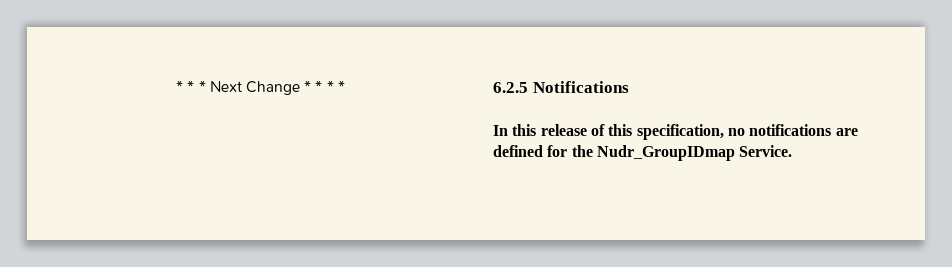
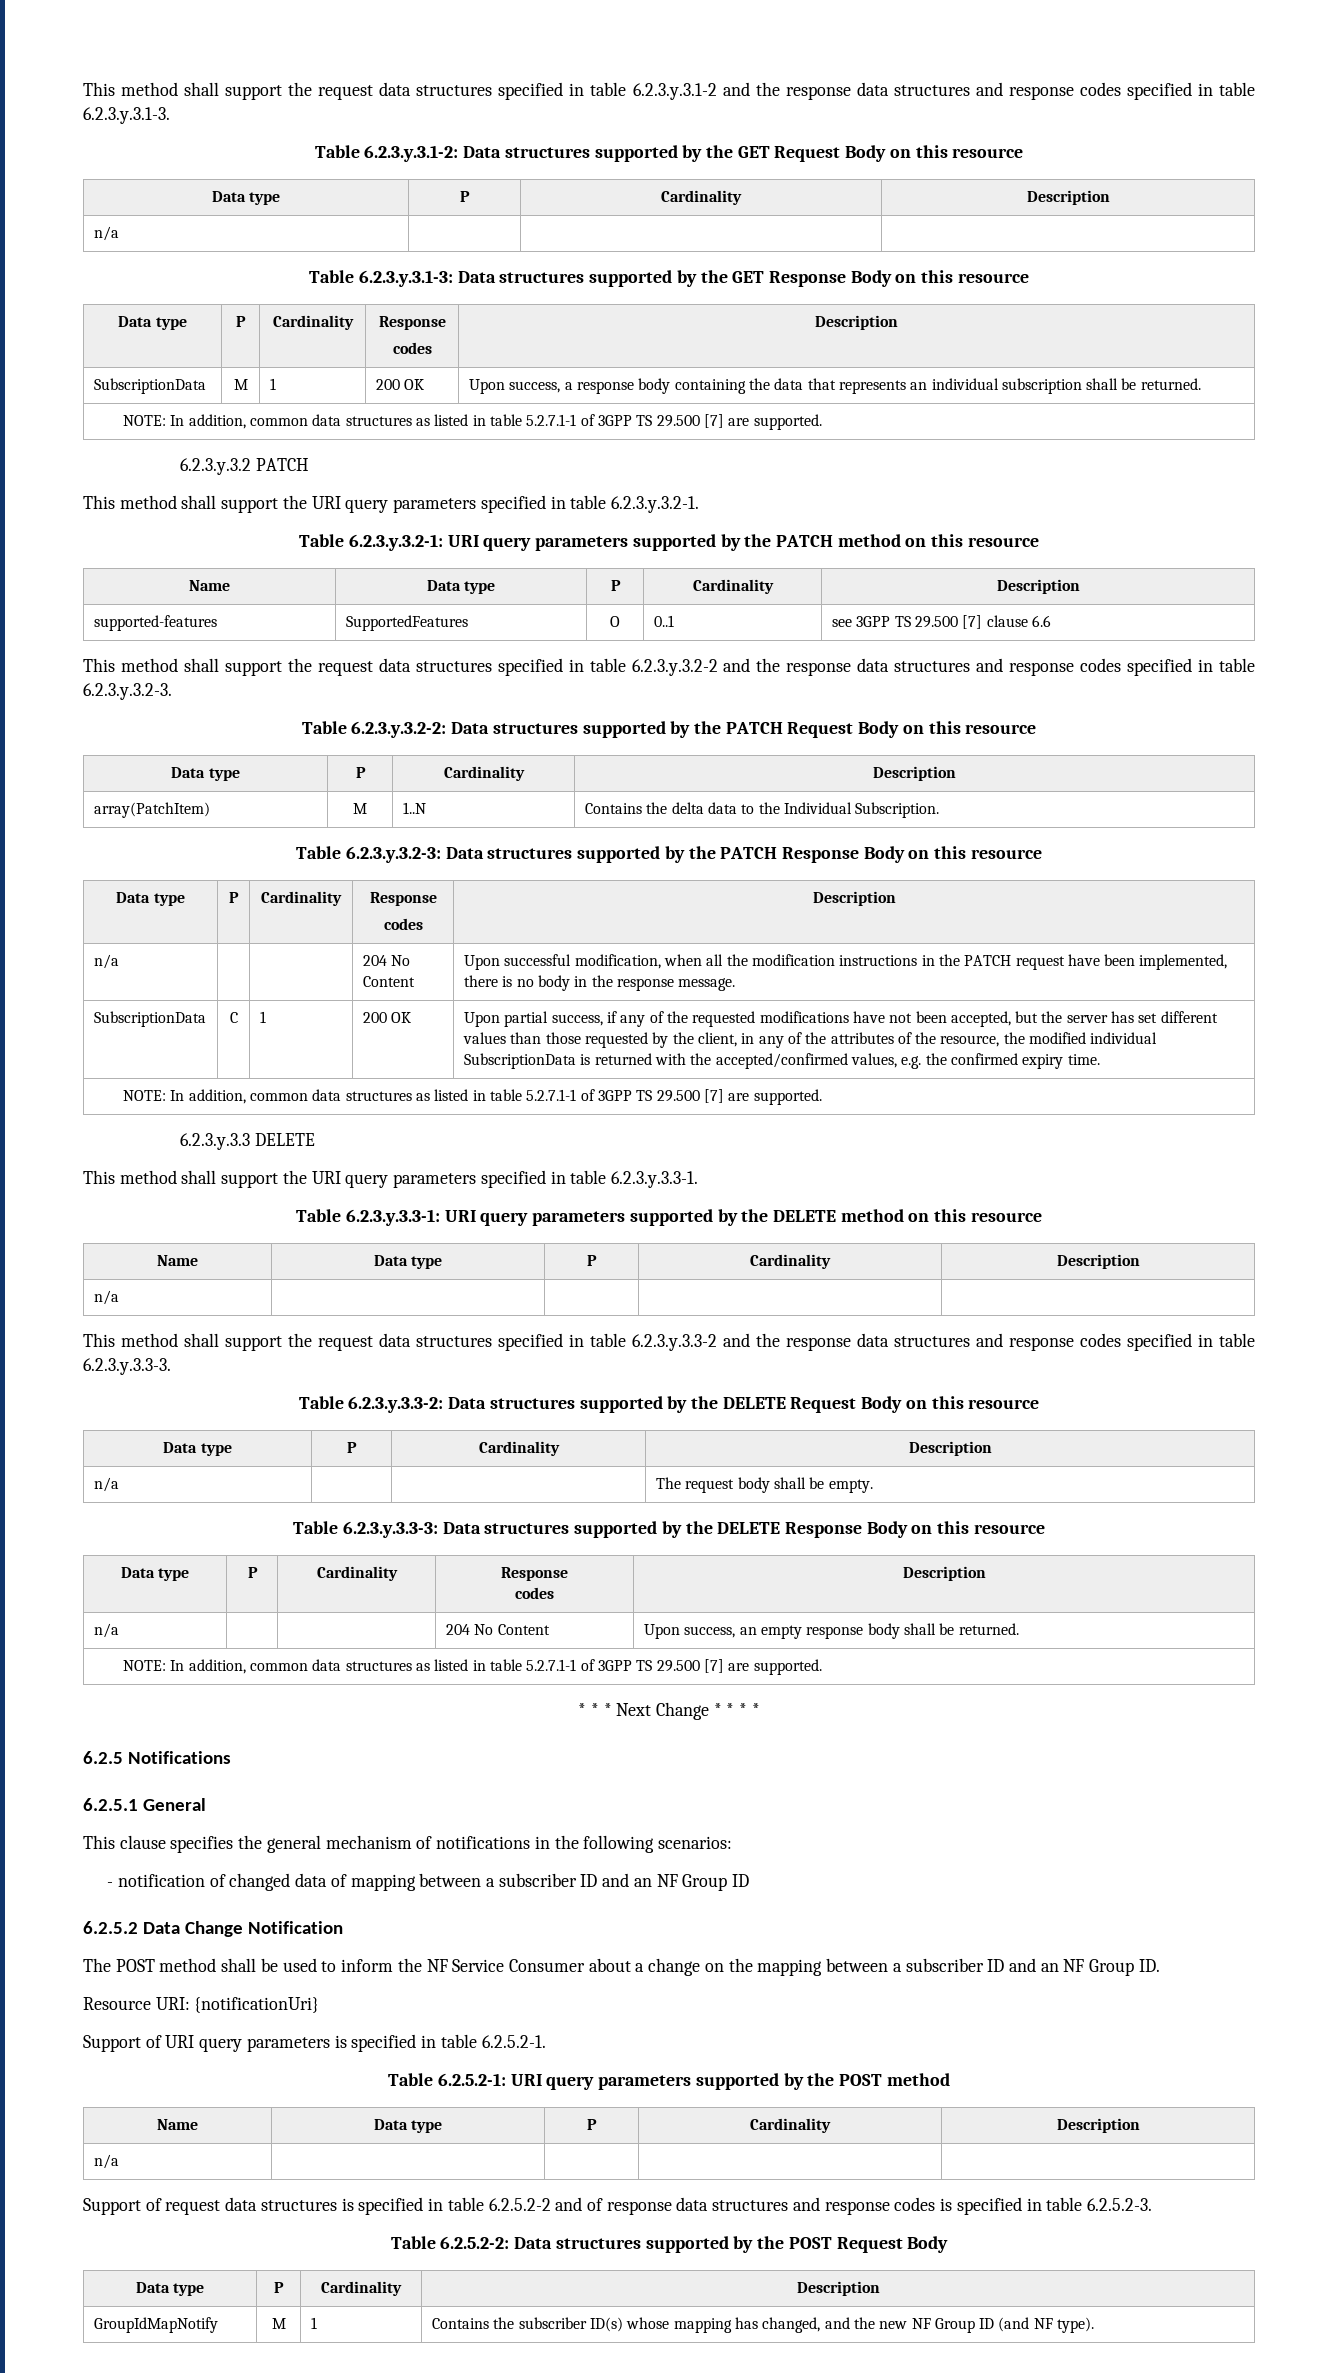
+ This method shall support the request data structures specified in table 6.2.3.y.3.1-2 and the response data structures and response codes specified in table 6.2.3.y.3.1-3.
+ Table 6.2.3.y.3.1-2: Data structures supported by the GET Request Body on this resource
+ Data type | P | Cardinality | Description
+ n/a | | |
+ Table 6.2.3.y.3.1-3: Data structures supported by the GET Response Body on this resource
+ Data type | P | Cardinality | Response
+ codes | Description
+ SubscriptionData | M | 1 | 200 OK | Upon success, a response body containing the data that represents an individual subscription shall be returned.
+ NOTE: In addition, common data structures as listed in table 5.2.7.1-1 of 3GPP TS 29.500 [7] are supported.
+ 6.2.3.y.3.2 PATCH
+ This method shall support the URI query parameters specified in table 6.2.3.y.3.2-1.
+ Table 6.2.3.y.3.2-1: URI query parameters supported by the PATCH method on this resource
+ Name | Data type | P | Cardinality | Description
+ supported-features | SupportedFeatures | O | 0..1 | see 3GPP TS 29.500 [7] clause 6.6
+ This method shall support the request data structures specified in table 6.2.3.y.3.2-2 and the response data structures and response codes specified in table 6.2.3.y.3.2-3.
+ Table 6.2.3.y.3.2-2: Data structures supported by the PATCH Request Body on this resource
+ Data type | P | Cardinality | Description
+ array(PatchItem) | M | 1..N | Contains the delta data to the Individual Subscription.
+ Table 6.2.3.y.3.2-3: Data structures supported by the PATCH Response Body on this resource
+ Data type | P | Cardinality | Response
+ codes | Description
+ n/a | | | 204 No Content | Upon successful modification, when all the modification instructions in the PATCH request have been implemented, there is no body in the response message.
+ SubscriptionData | C | 1 | 200 OK | Upon partial success, if any of the requested modifications have not been accepted, but the server has set different values than those requested by the client, in any of the attributes of the resource, the modified individual SubscriptionData is returned with the accepted/confirmed values, e.g. the confirmed expiry time.
+ NOTE: In addition, common data structures as listed in table 5.2.7.1-1 of 3GPP TS 29.500 [7] are supported.
+ 6.2.3.y.3.3 DELETE
+ This method shall support the URI query parameters specified in table 6.2.3.y.3.3-1.
+ Table 6.2.3.y.3.3-1: URI query parameters supported by the DELETE method on this resource
+ Name | Data type | P | Cardinality | Description
+ n/a | | | |
+ This method shall support the request data structures specified in table 6.2.3.y.3.3-2 and the response data structures and response codes specified in table 6.2.3.y.3.3-3.
+ Table 6.2.3.y.3.3-2: Data structures supported by the DELETE Request Body on this resource
+ Data type | P | Cardinality | Description
+ n/a | | | The request body shall be empty.
+ Table 6.2.3.y.3.3-3: Data structures supported by the DELETE Response Body on this resource
+ Data type | P | Cardinality | Response
+ codes | Description
+ n/a | | | 204 No Content | Upon success, an empty response body shall be returned.
+ NOTE: In addition, common data structures as listed in table 5.2.7.1-1 of 3GPP TS 29.500 [7] are supported.
- In this release of this specification, no notifications are defined for the Nudr_GroupIDmap Service.
+ 6.2.5.1 General
+ This clause specifies the general mechanism of notifications in the following scenarios:
+ - notification of changed data of mapping between a subscriber ID and an NF Group ID
+ 6.2.5.2 Data Change Notification
+ The POST method shall be used to inform the NF Service Consumer about a change on the mapping between a subscriber ID and an NF Group ID.
+ Resource URI: {notificationUri}
+ Support of URI query parameters is specified in table 6.2.5.2-1.
+ Table 6.2.5.2-1: URI query parameters supported by the POST method
+ Name | Data type | P | Cardinality | Description
+ n/a | | | |
+ Support of request data structures is specified in table 6.2.5.2-2 and of response data structures and response codes is specified in table 6.2.5.2-3.
+ Table 6.2.5.2-2: Data structures supported by the POST Request Body
+ Data type | P | Cardinality | Description
+ GroupIdMapNotify | M | 1 | Contains the subscriber ID(s) whose mapping has changed, and the new NF Group ID (and NF type).

